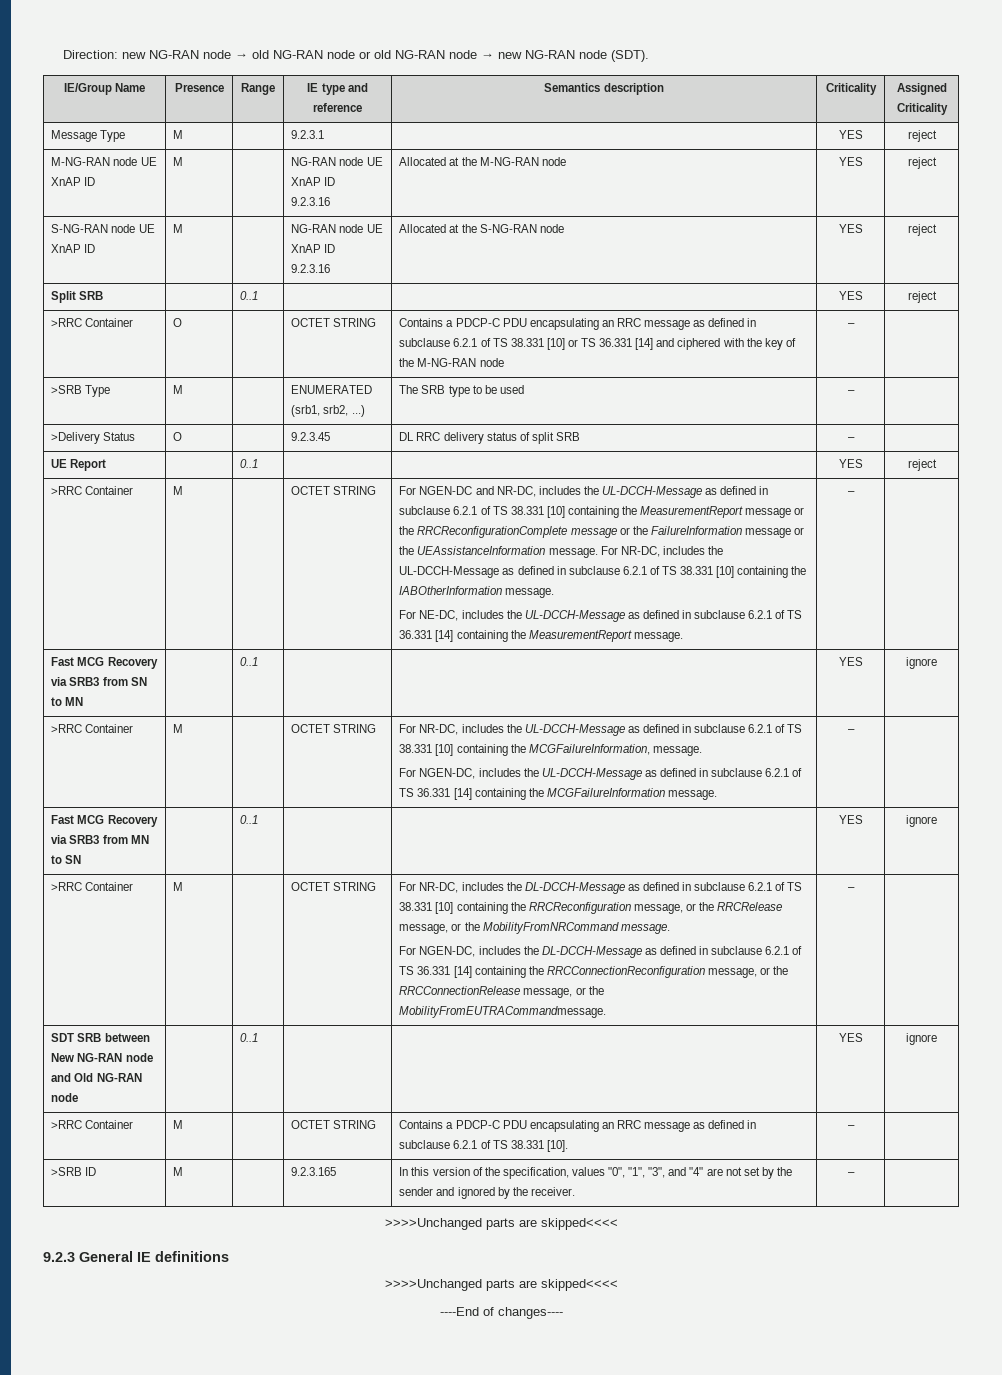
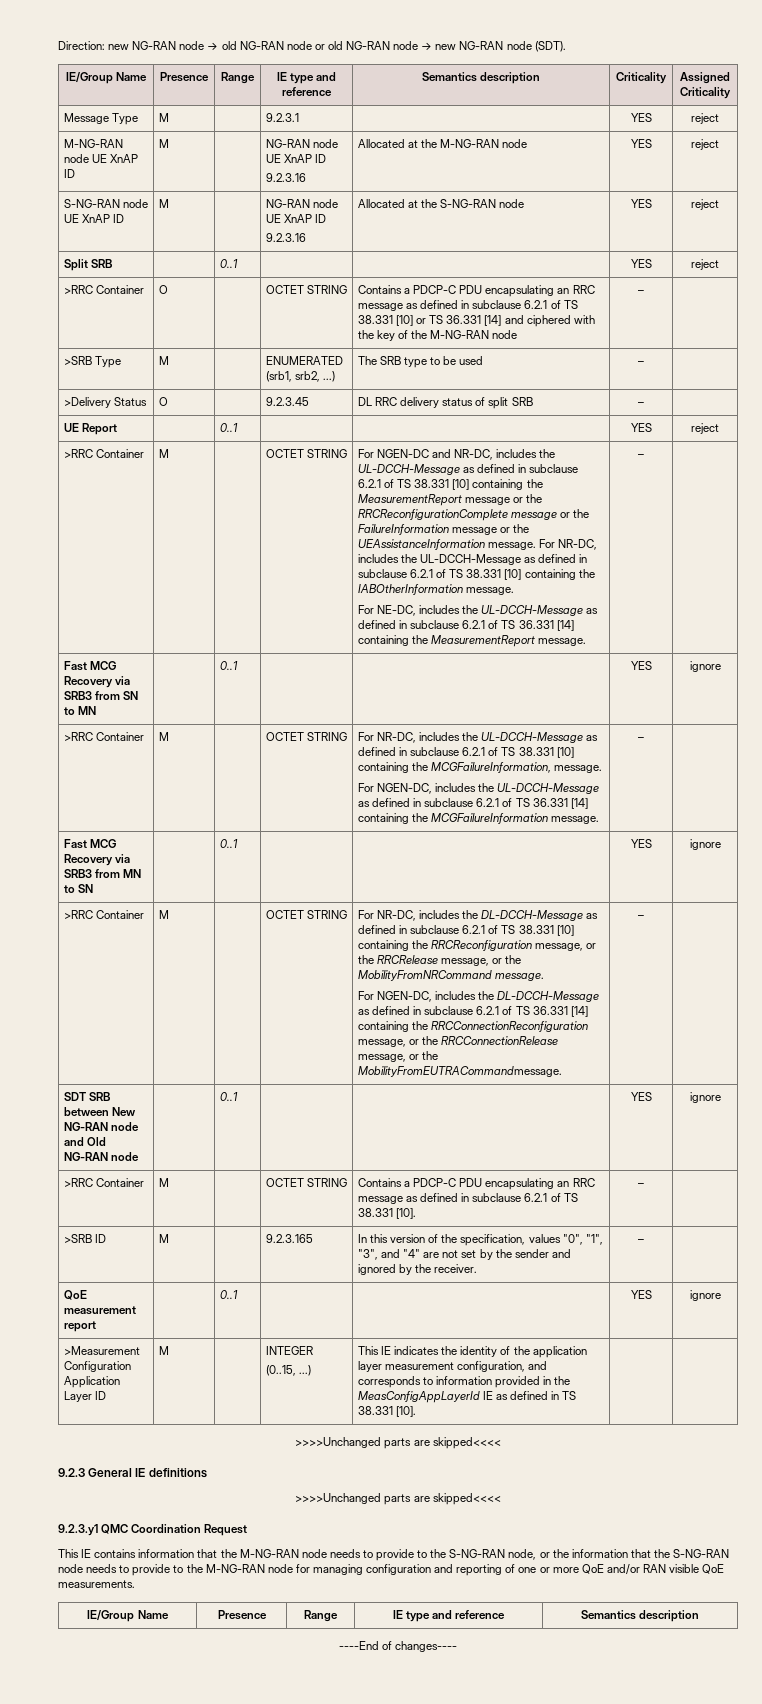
+ QoE measurement report | | 0..1 | | | YES | ignore
+ >Measurement Configuration Application Layer ID | M | | INTEGER
+ (0..15, ...) | This IE indicates the identity of the application layer measurement configuration, and corresponds to information provided in the MeasConfigAppLayerId IE as defined in TS 38.331 [10]. | |
+ 9.2.3.y1 QMC Coordination Request
+ This IE contains information that the M-NG-RAN node needs to provide to the S-NG-RAN node, or the information that the S-NG-RAN node needs to provide to the M-NG-RAN node for managing configuration and reporting of one or more QoE and/or RAN visible QoE measurements.
+ IE/Group Name | Presence | Range | IE type and reference | Semantics description

